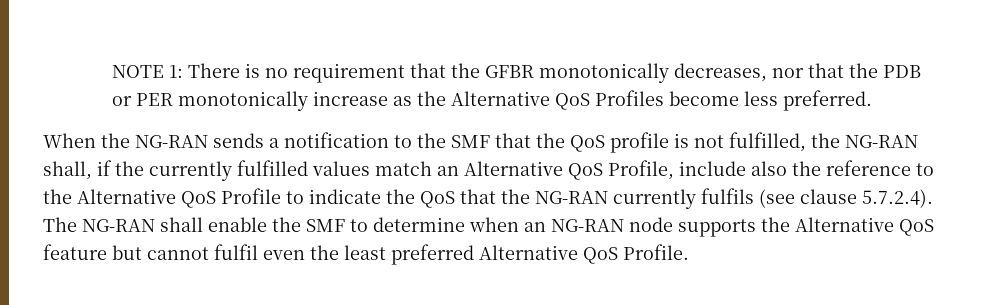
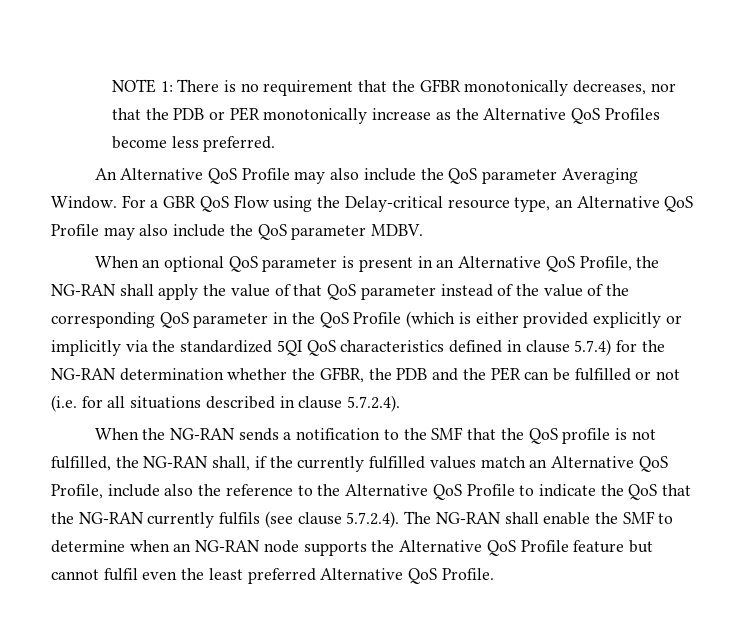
+ An Alternative QoS Profile may also include the QoS parameter Averaging Window. For a GBR QoS Flow using the Delay-critical resource type, an Alternative QoS Profile may also include the QoS parameter MDBV.
+ When an optional QoS parameter is present in an Alternative QoS Profile, the NG-RAN shall apply the value of that QoS parameter instead of the value of the corresponding QoS parameter in the QoS Profile (which is either provided explicitly or implicitly via the standardized 5QI QoS characteristics defined in clause 5.7.4) for the NG-RAN determination whether the GFBR, the PDB and the PER can be fulfilled or not (i.e. for all situations described in clause 5.7.2.4).
- When the NG-RAN sends a notification to the SMF that the QoS profile is not fulfilled, the NG-RAN shall, if the currently fulfilled values match an Alternative QoS Profile, include also the reference to the Alternative QoS Profile to indicate the QoS that the NG-RAN currently fulfils (see clause 5.7.2.4). The NG-RAN shall enable the SMF to determine when an NG-RAN node supports the Alternative QoS feature but cannot fulfil even the least preferred Alternative QoS Profile.
+ When the NG-RAN sends a notification to the SMF that the QoS profile is not fulfilled, the NG-RAN shall, if the currently fulfilled values match an Alternative QoS Profile, include also the reference to the Alternative QoS Profile to indicate the QoS that the NG-RAN currently fulfils (see clause 5.7.2.4). The NG-RAN shall enable the SMF to determine when an NG-RAN node supports the Alternative QoS Profile feature but cannot fulfil even the least preferred Alternative QoS Profile.

